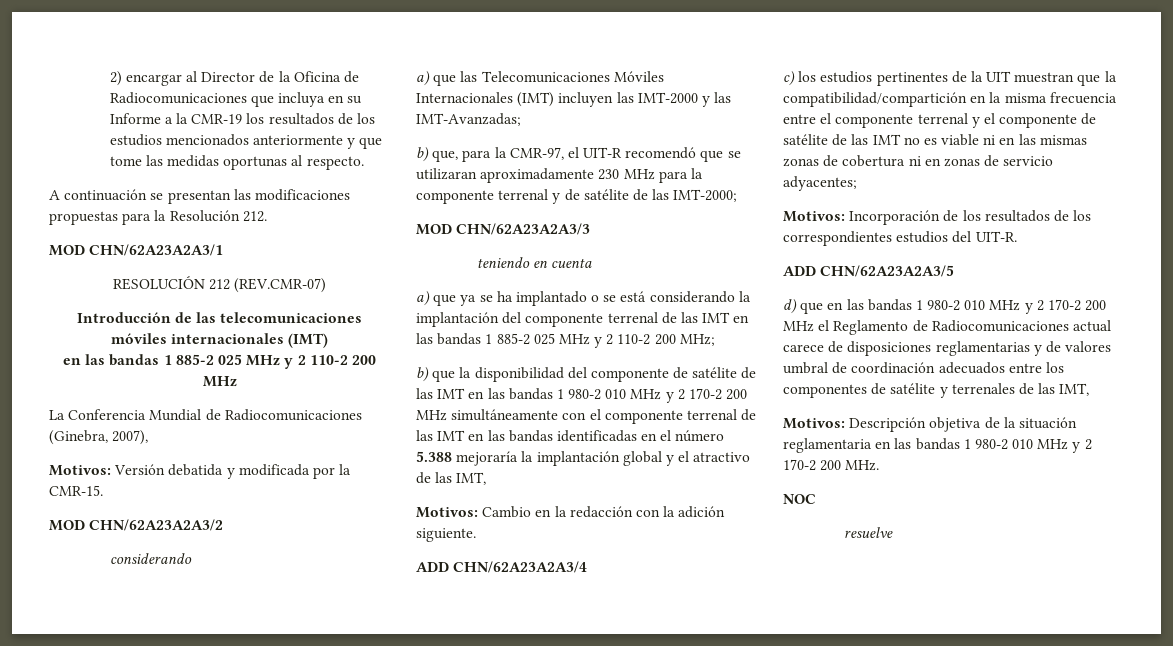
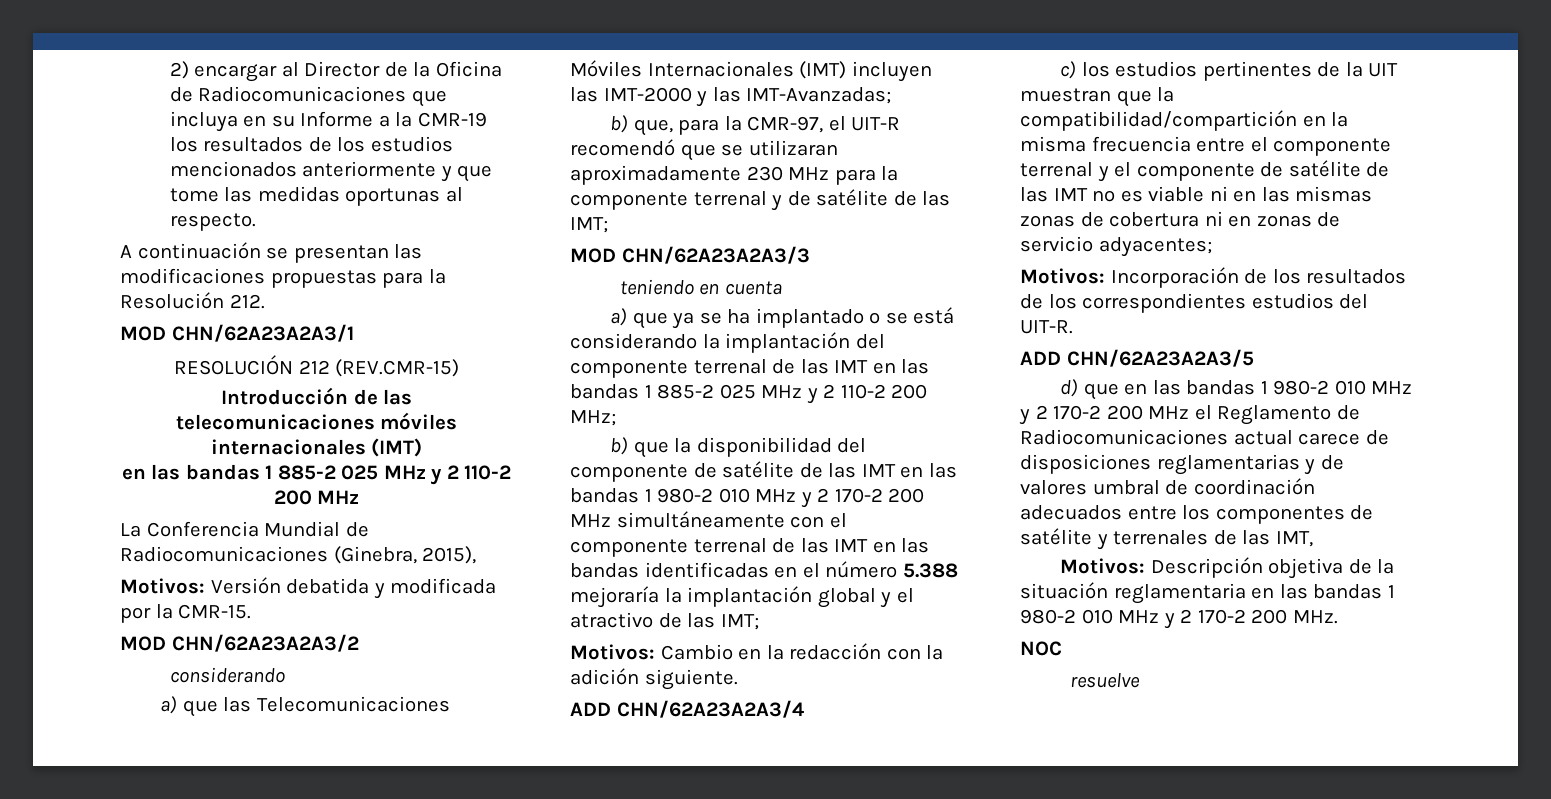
- RESOLUCIÓN 212 (REV.CMR-07)
+ RESOLUCIÓN 212 (REV.CMR-15)
- La Conferencia Mundial de Radiocomunicaciones (Ginebra, 2007),
+ La Conferencia Mundial de Radiocomunicaciones (Ginebra, 2015),
- b) que, para la CMR-97, el UIT-R recomendó que se utilizaran aproximadamente 230 MHz para la componente terrenal y de satélite de las IMT-2000;
+ b) que, para la CMR-97, el UIT-R recomendó que se utilizaran aproximadamente 230 MHz para la componente terrenal y de satélite de las IMT;
- b) que la disponibilidad del componente de satélite de las IMT en las bandas 1 980-2 010 MHz y 2 170-2 200 MHz simultáneamente con el componente terrenal de las IMT en las bandas identificadas en el número 5.388 mejoraría la implantación global y el atractivo de las IMT,
+ b) que la disponibilidad del componente de satélite de las IMT en las bandas 1 980-2 010 MHz y 2 170-2 200 MHz simultáneamente con el componente terrenal de las IMT en las bandas identificadas en el número 5.388 mejoraría la implantación global y el atractivo de las IMT;

